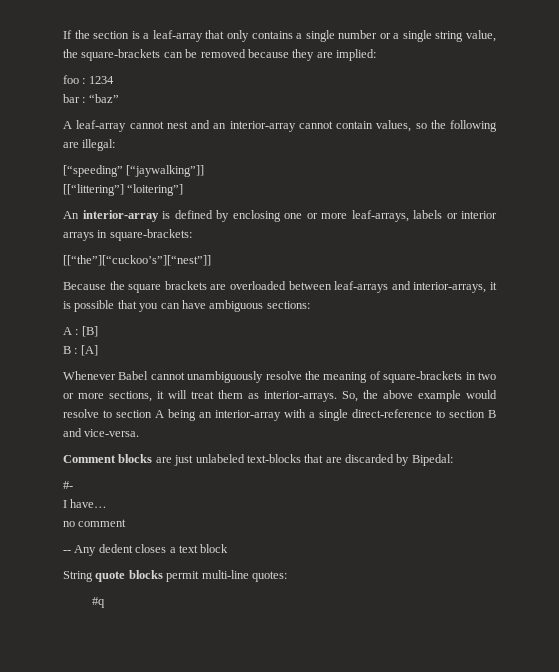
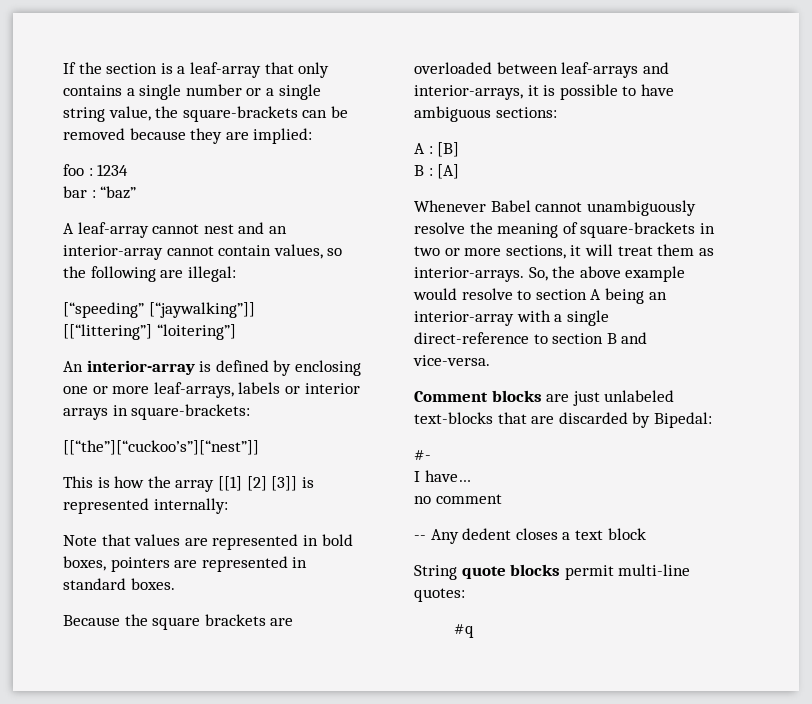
+ This is how the array [[1] [2] [3]] is represented internally:
+ Note that values are represented in bold boxes, pointers are represented in standard boxes.
- Because the square brackets are overloaded between leaf-arrays and interior-arrays, it is possible that you can have ambiguous sections:
+ Because the square brackets are overloaded between leaf-arrays and interior-arrays, it is possible to have ambiguous sections:

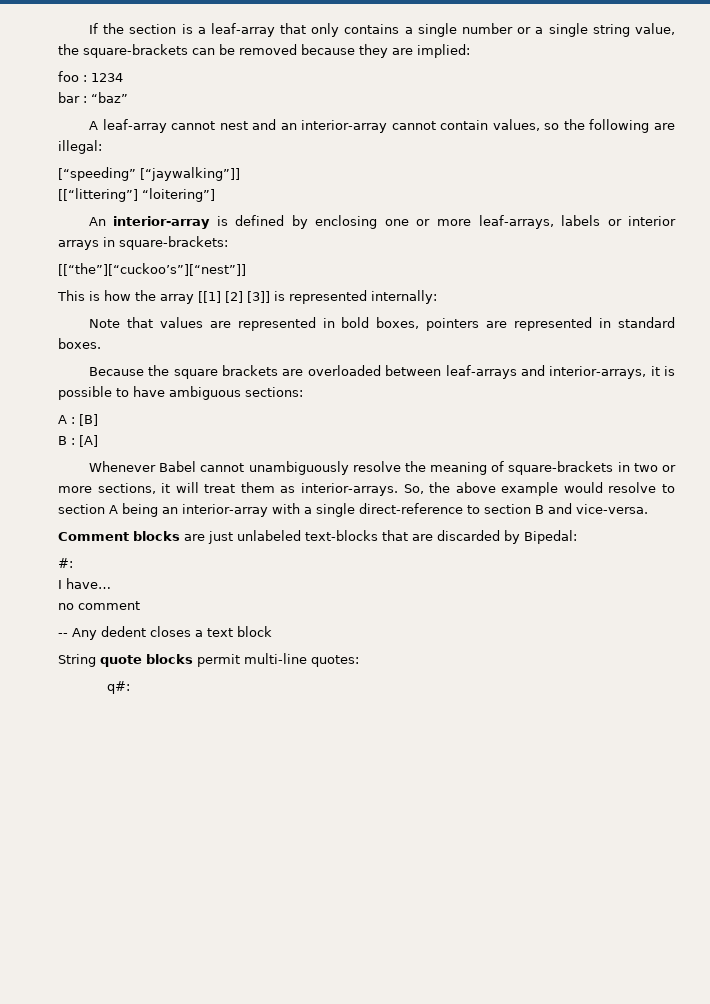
- #-
+ #:
- #q
+ q#:

